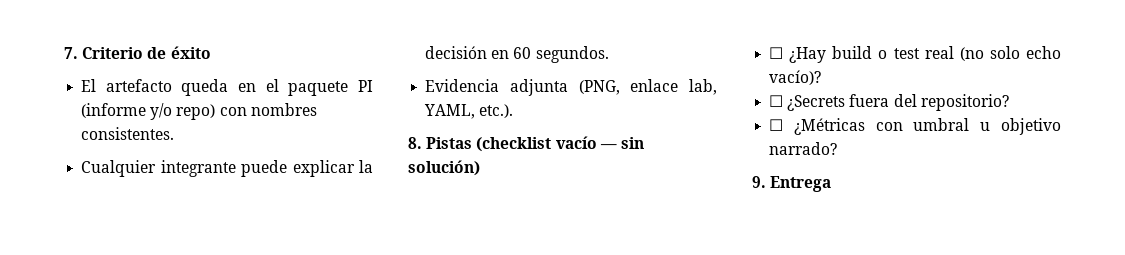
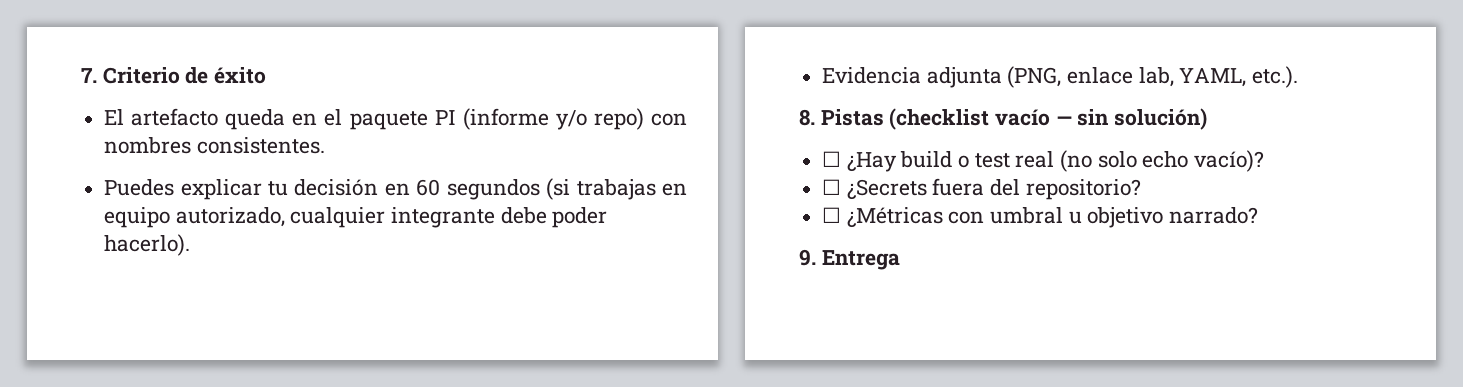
- Cualquier integrante puede explicar la decisión en 60 segundos.
+ Puedes explicar tu decisión en 60 segundos (si trabajas en equipo autorizado, cualquier integrante debe poder hacerlo).

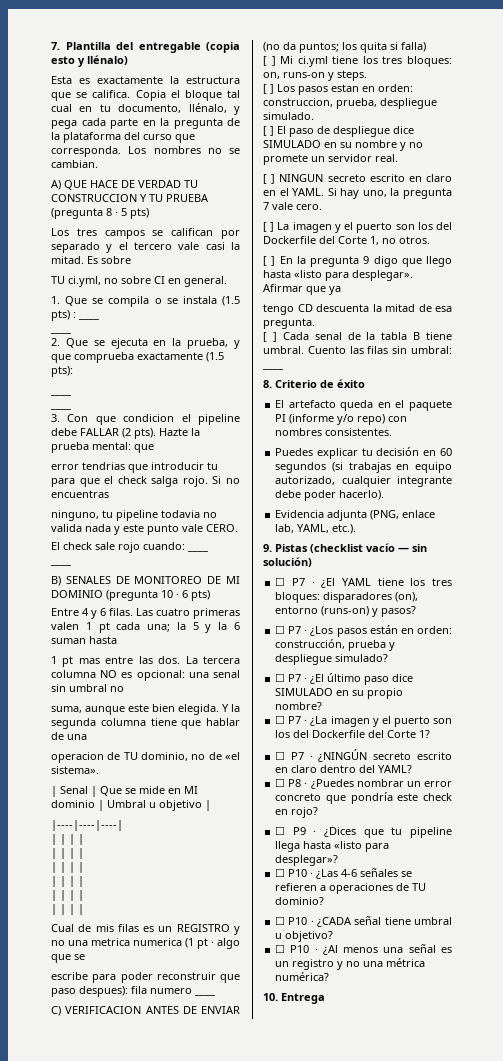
- 7. Criterio de éxito
+ 7. Plantilla del entregable (copia esto y llénalo)
+ Esta es exactamente la estructura que se califica. Copia el bloque tal cual en tu documento, llénalo, y pega cada parte en la pregunta de la plataforma del curso que corresponda. Los nombres no se cambian.
+ A) QUE HACE DE VERDAD TU CONSTRUCCION Y TU PRUEBA (pregunta 8 · 5 pts)
+ Los tres campos se califican por separado y el tercero vale casi la mitad. Es sobre
+ TU ci.yml, no sobre CI en general.
+ 1. Que se compila o se instala (1.5 pts) : ____
+ ____
+ 2. Que se ejecuta en la prueba, y que comprueba exactamente (1.5 pts):
+ ____
+ ____
+ 3. Con que condicion el pipeline debe FALLAR (2 pts). Hazte la prueba mental: que
+ error tendrias que introducir tu para que el check salga rojo. Si no encuentras
+ ninguno, tu pipeline todavia no valida nada y este punto vale CERO.
+ El check sale rojo cuando: ____
+ ____
+ B) SENALES DE MONITOREO DE MI DOMINIO (pregunta 10 · 6 pts)
+ Entre 4 y 6 filas. Las cuatro primeras valen 1 pt cada una; la 5 y la 6 suman hasta
+ 1 pt mas entre las dos. La tercera columna NO es opcional: una senal sin umbral no
+ suma, aunque este bien elegida. Y la segunda columna tiene que hablar de una
+ operacion de TU dominio, no de «el sistema».
+ | Senal | Que se mide en MI dominio | Umbral u objetivo |
+ |----|----|----|
+ | | | |
+ | | | |
+ | | | |
+ | | | |
+ | | | |
+ | | | |
+ Cual de mis filas es un REGISTRO y no una metrica numerica (1 pt · algo que se
+ escribe para poder reconstruir que paso despues): fila numero ____
+ C) VERIFICACION ANTES DE ENVIAR (no da puntos; los quita si falla)
+ [ ] Mi ci.yml tiene los tres bloques: on, runs-on y steps.
+ [ ] Los pasos estan en orden: construccion, prueba, despliegue simulado.
+ [ ] El paso de despliegue dice SIMULADO en su nombre y no promete un servidor real.
+ [ ] NINGUN secreto escrito en claro en el YAML. Si hay uno, la pregunta 7 vale cero.
+ [ ] La imagen y el puerto son los del Dockerfile del Corte 1, no otros.
+ [ ] En la pregunta 9 digo que llego hasta «listo para desplegar». Afirmar que ya
+ tengo CD descuenta la mitad de esa pregunta.
+ [ ] Cada senal de la tabla B tiene umbral. Cuento las filas sin umbral: ____
+ 8. Criterio de éxito
- 8. Pistas (checklist vacío — sin solución)
+ 9. Pistas (checklist vacío — sin solución)
- ☐ ¿Hay build o test real (no solo echo vacío)?
- ☐ ¿Secrets fuera del repositorio?
- ☐ ¿Métricas con umbral u objetivo narrado?
- 9. Entrega
+ ☐ P7 · ¿El YAML tiene los tres bloques: disparadores (on), entorno (runs-on) y pasos?
+ ☐ P7 · ¿Los pasos están en orden: construcción, prueba y despliegue simulado?
+ ☐ P7 · ¿El último paso dice SIMULADO en su propio nombre?
+ ☐ P7 · ¿La imagen y el puerto son los del Dockerfile del Corte 1?
+ ☐ P7 · ¿NINGÚN secreto escrito en claro dentro del YAML?
+ ☐ P8 · ¿Puedes nombrar un error concreto que pondría este check en rojo?
+ ☐ P9 · ¿Dices que tu pipeline llega hasta «listo para desplegar»?
+ ☐ P10 · ¿Las 4-6 señales se refieren a operaciones de TU dominio?
+ ☐ P10 · ¿CADA señal tiene umbral u objetivo?
+ ☐ P10 · ¿Al menos una señal es un registro y no una métrica numérica?
+ 10. Entrega

